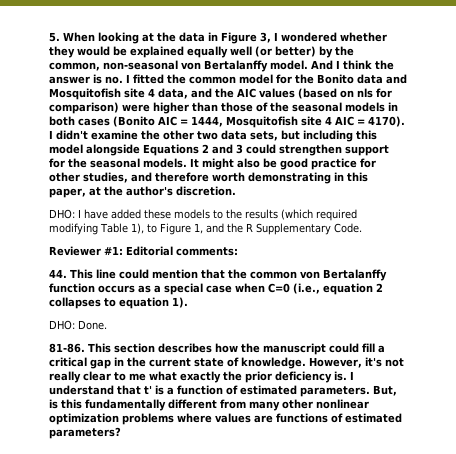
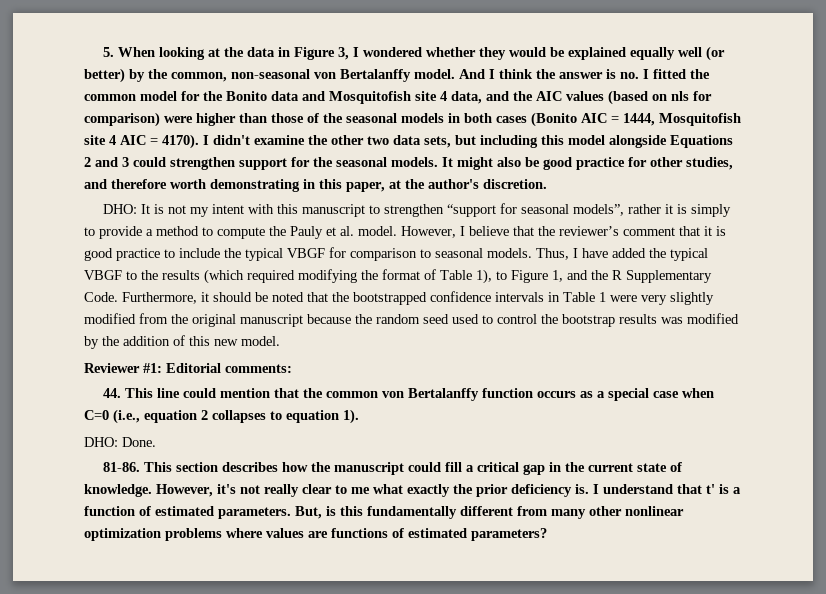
- DHO: I have added these models to the results (which required modifying Table 1), to Figure 1, and the R Supplementary Code.
+ DHO: It is not my intent with this manuscript to strengthen “support for seasonal models”, rather it is simply to provide a method to compute the Pauly et al. model. However, I believe that the reviewer’s comment that it is good practice to include the typical VBGF for comparison to seasonal models. Thus, I have added the typical VBGF to the results (which required modifying the format of Table 1), to Figure 1, and the R Supplementary Code. Furthermore, it should be noted that the bootstrapped confidence intervals in Table 1 were very slightly modified from the original manuscript because the random seed used to control the bootstrap results was modified by the addition of this new model.

